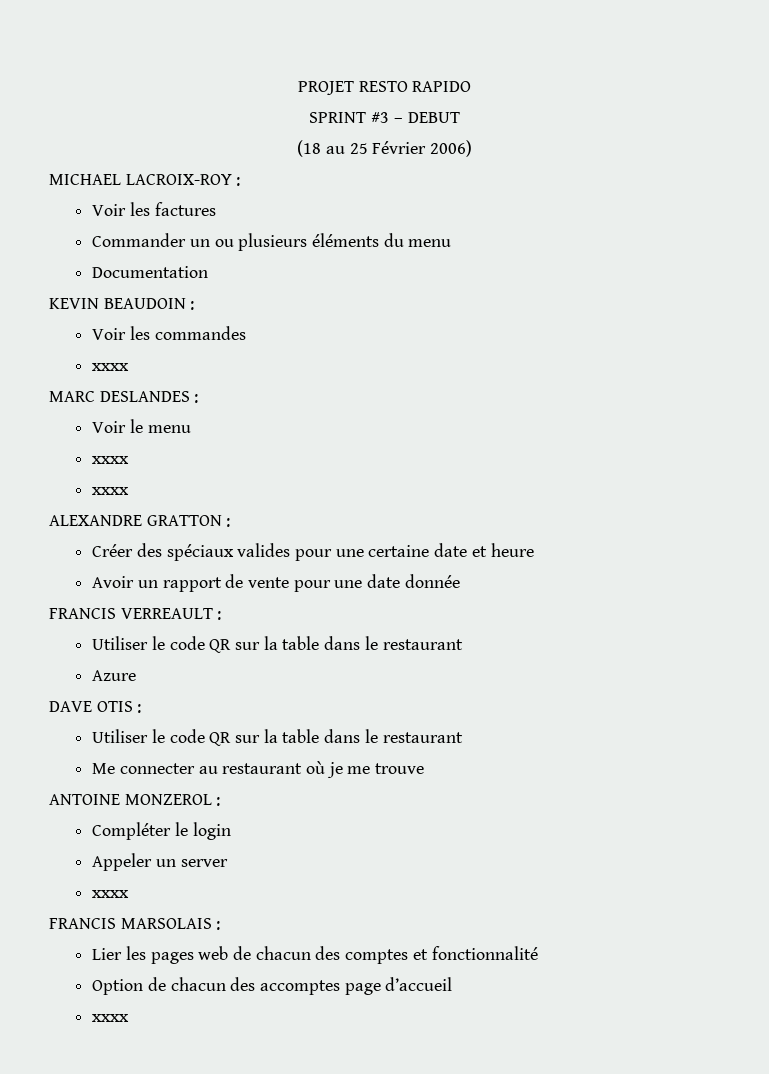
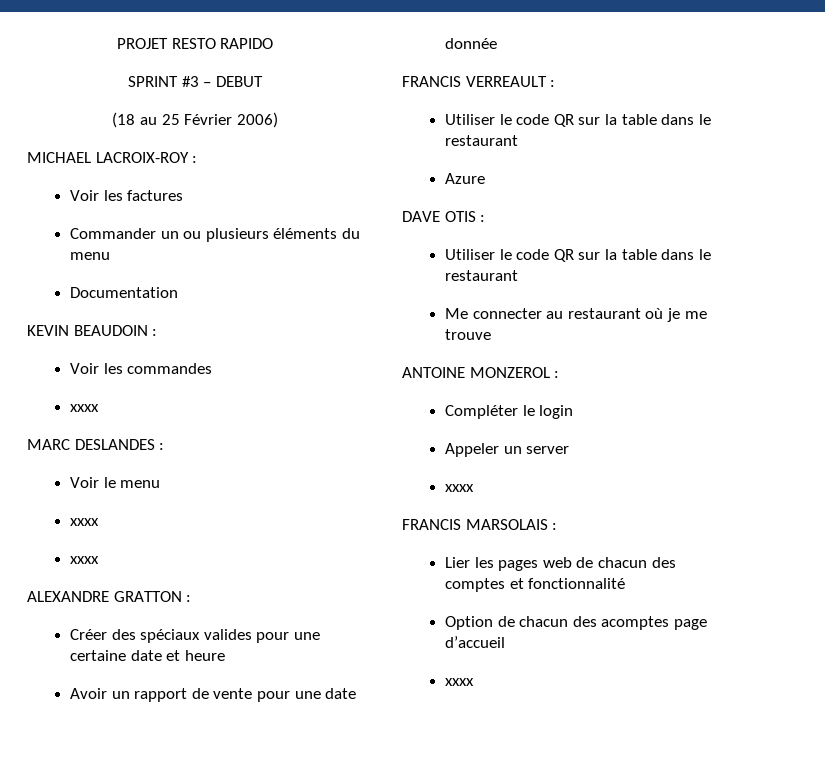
- Option de chacun des accomptes page d’accueil
+ Option de chacun des acomptes page d’accueil

